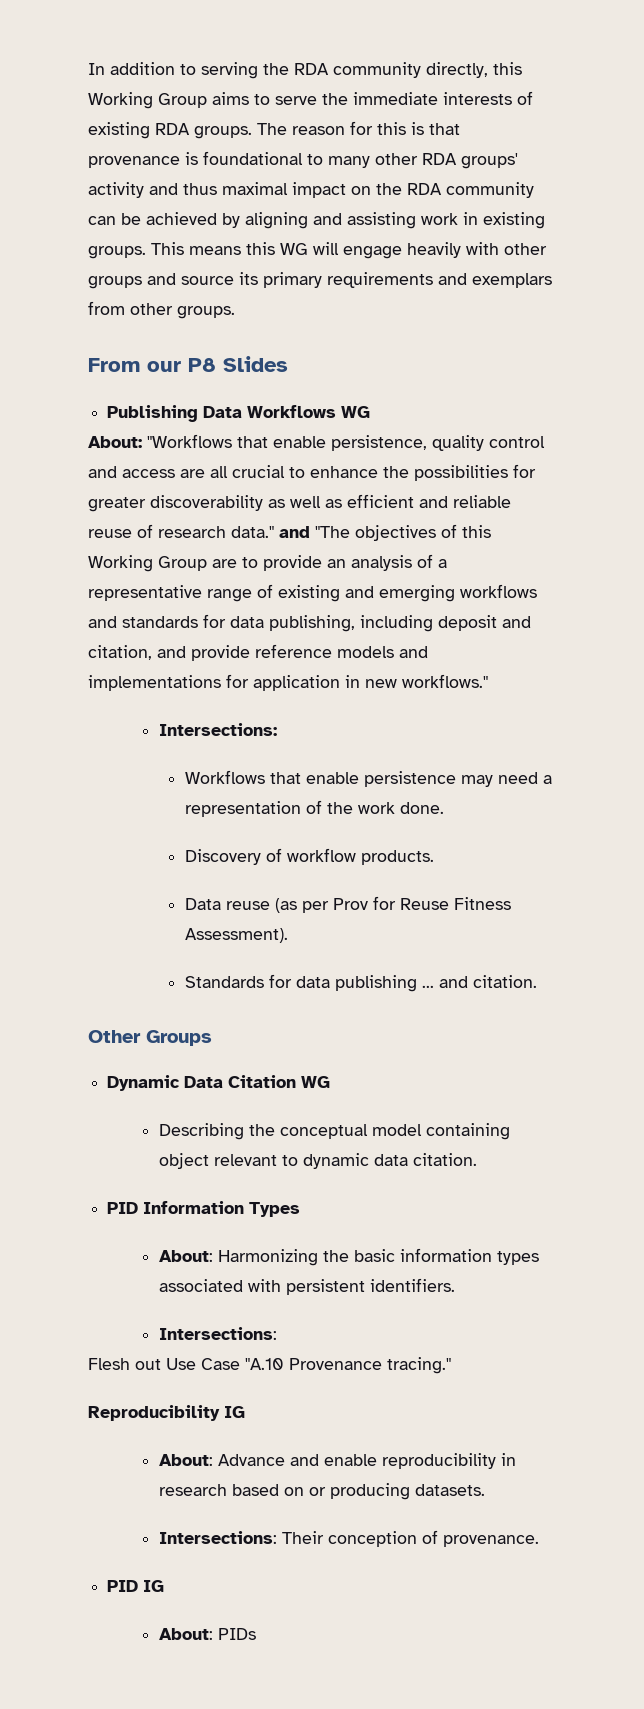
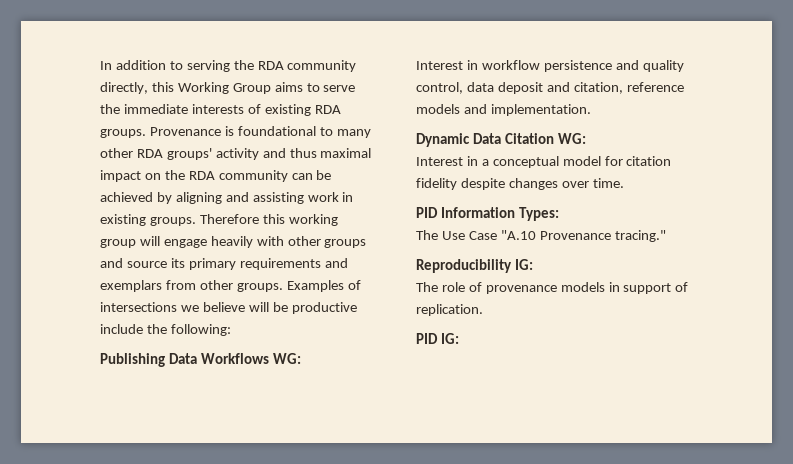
- The reason for this is that provenance is foundational to many other RDA groups' activity and thus maximal impact on the RDA community can be achieved by aligning and assisting work in existing groups.
+ Provenance is foundational to many other RDA groups' activity and thus maximal impact on the RDA community can be achieved by aligning and assisting work in existing groups.
- This means this WG will engage heavily with other groups and source its primary requirements and exemplars from other groups.
- From our P8 Slides
- Publishing Data Workflows WG
- About: "Workflows that enable persistence, quality control and access are all crucial to enhance the possibilities for greater discoverability as well as efficient and reliable reuse of research data." and "The objectives of this Working Group are to provide an analysis of a representative range of existing and emerging workflows and standards for data publishing, including deposit and citation, and provide reference models and implementations for application in new workflows."
- Intersections:
- Workflows that enable persistence may need a representation of the work done.
- Discovery of workflow products.
- Data reuse (as per Prov for Reuse Fitness Assessment).
- Standards for data publishing ... and citation.
- Other Groups
- Dynamic Data Citation WG
- Describing the conceptual model containing object relevant to dynamic data citation.
- PID Information Types
- About: Harmonizing the basic information types associated with persistent identifiers.
- Intersections:
- Flesh out Use Case "A.10 Provenance tracing."
+ Therefore this working group will engage heavily with other groups and source its primary requirements and exemplars from other groups. Examples of intersections we believe will be productive include the following:
+ Publishing Data Workflows WG:
+ Interest in workflow persistence and quality control, data deposit and citation, reference models and implementation.
+ Dynamic Data Citation WG:
+ Interest in a conceptual model for citation fidelity despite changes over time.
+ PID Information Types:
+ The Use Case "A.10 Provenance tracing."
- Reproducibility IG
- About: Advance and enable reproducibility in research based on or producing datasets.
- Intersections: Their conception of provenance.
- PID IG
- About: PIDs
+ Reproducibility IG:
+ The role of provenance models in support of replication.
+ PID IG:

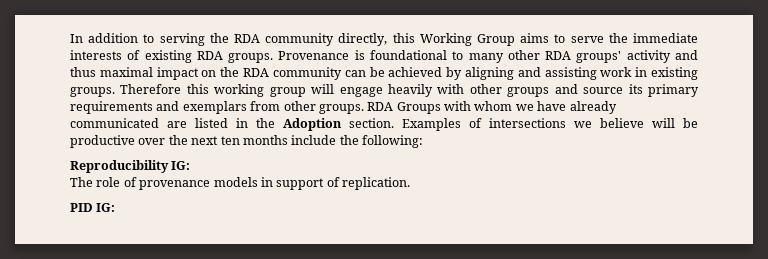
+ RDA Groups with whom we have already communicated are listed in the Adoption section.
- Examples of intersections we believe will be productive include the following:
- Publishing Data Workflows WG:
- Interest in workflow persistence and quality control, data deposit and citation, reference models and implementation.
- Dynamic Data Citation WG:
- Interest in a conceptual model for citation fidelity despite changes over time.
- PID Information Types:
- The Use Case "A.10 Provenance tracing."
+ Examples of intersections we believe will be productive over the next ten months include the following:

